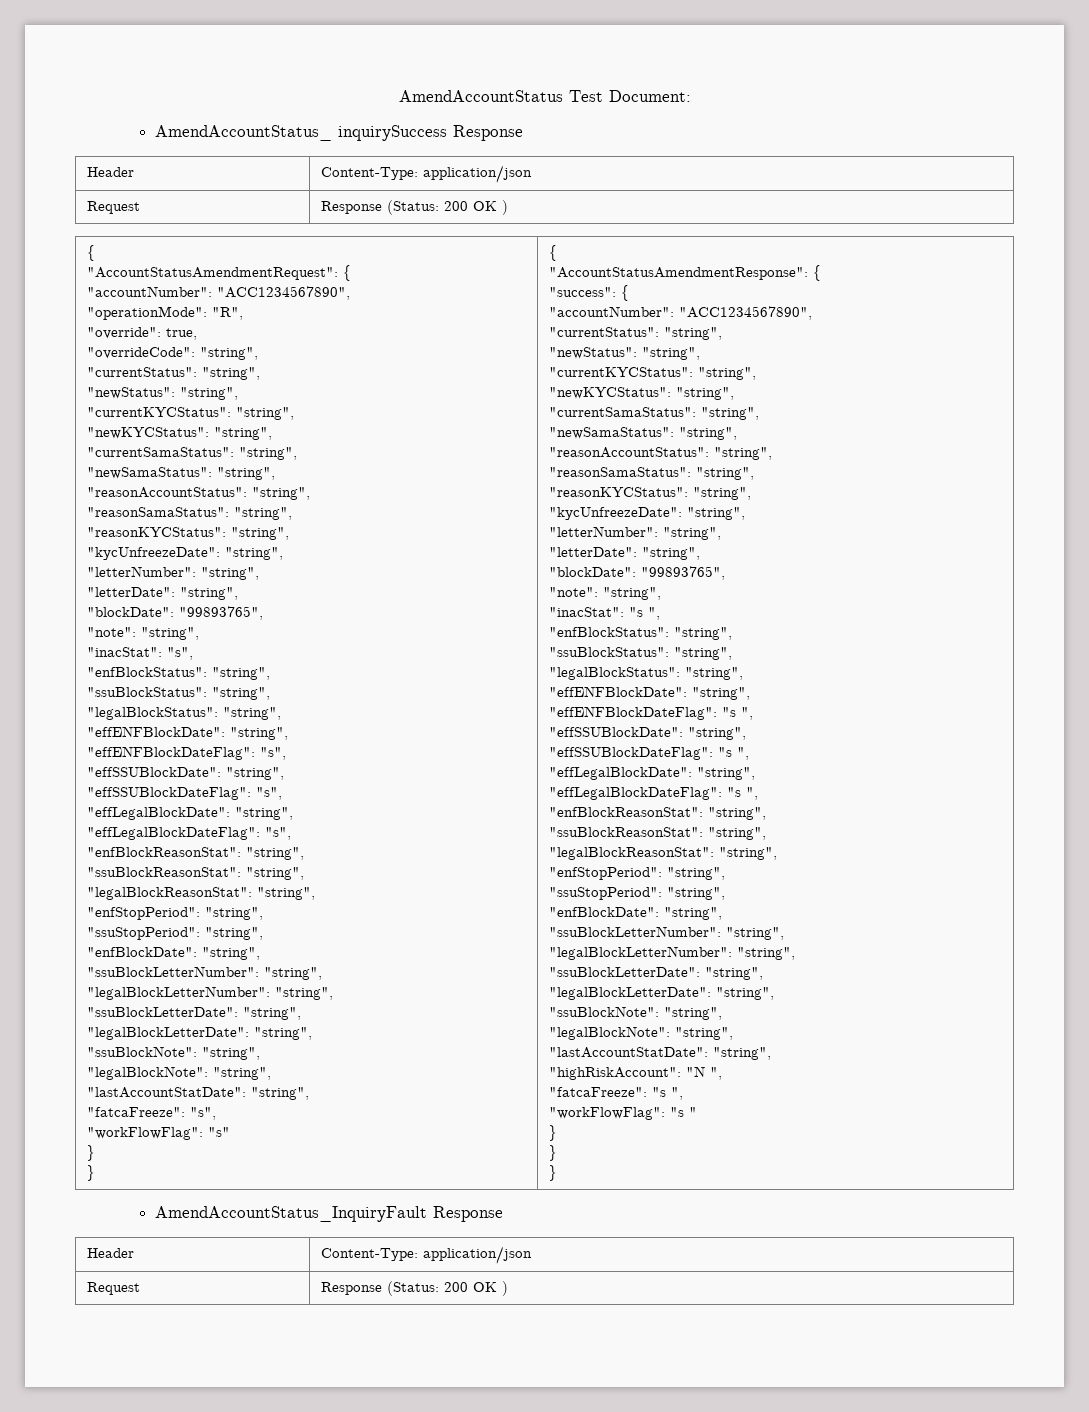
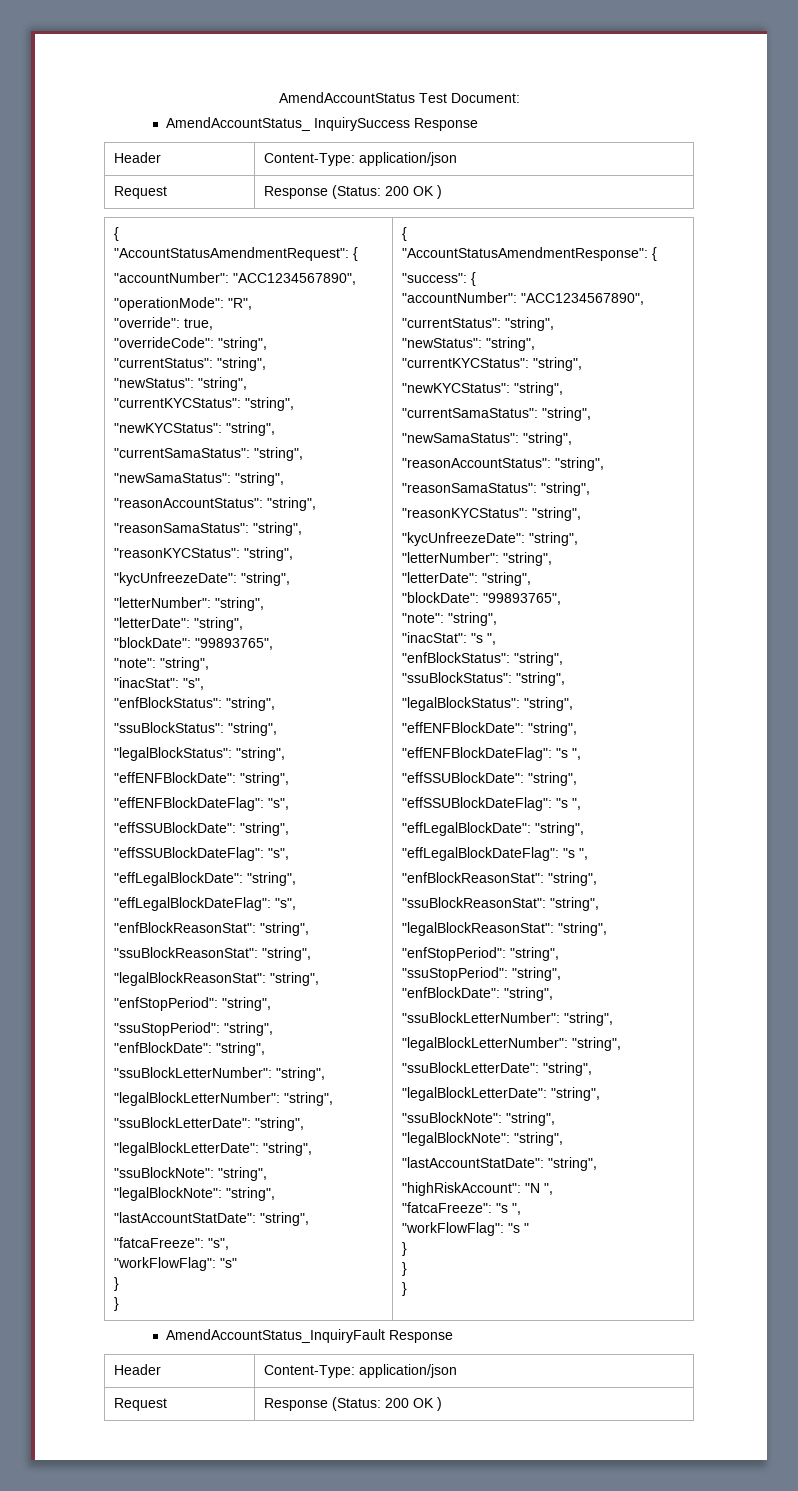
- AmendAccountStatus_ inquirySuccess Response
+ AmendAccountStatus_ InquirySuccess Response

